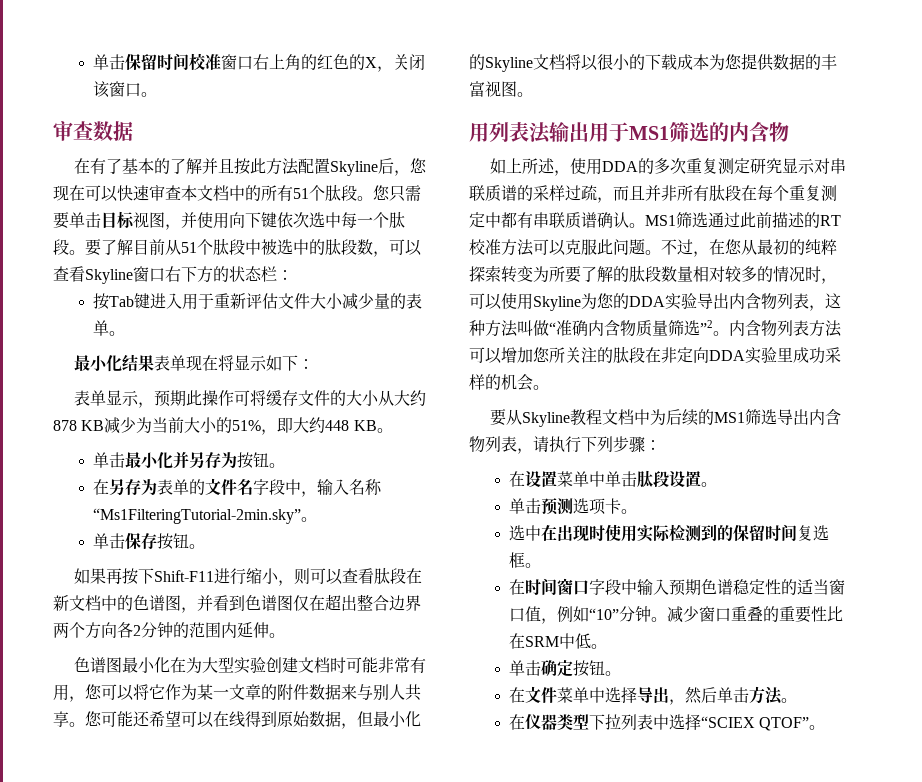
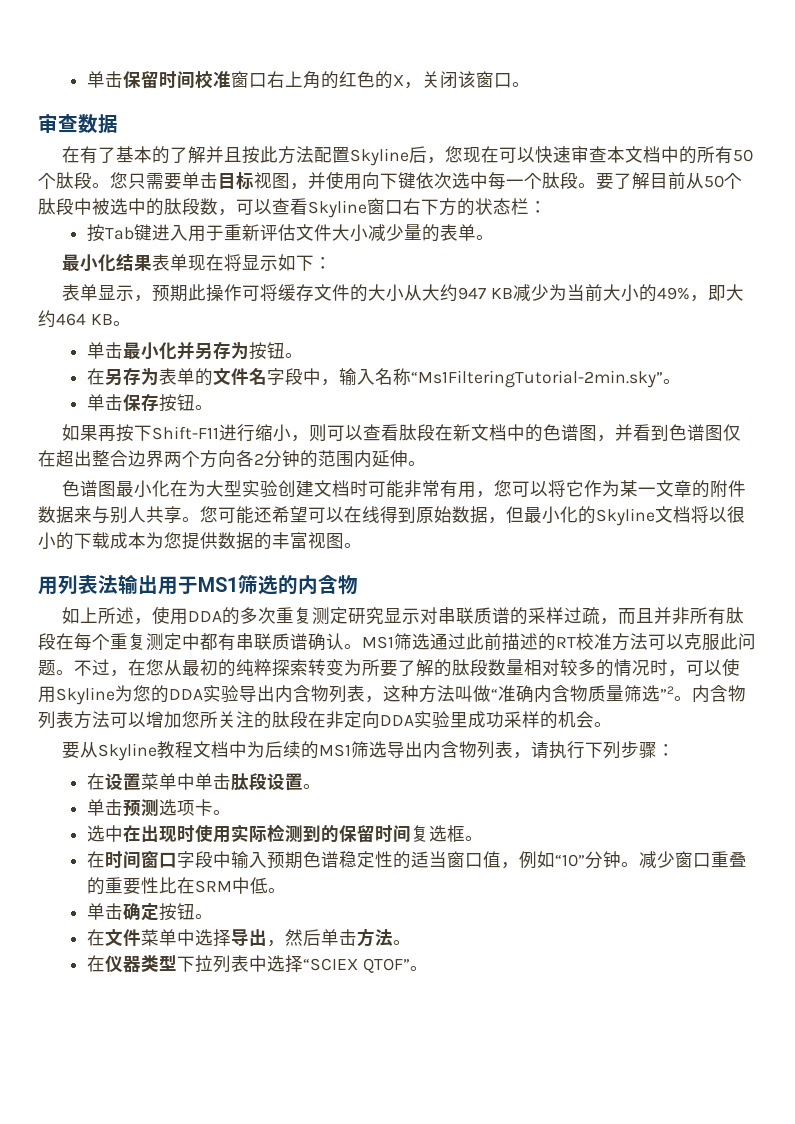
- 在有了基本的了解并且按此方法配置Skyline后，您现在可以快速审查本文档中的所有51个肽段。
+ 在有了基本的了解并且按此方法配置Skyline后，您现在可以快速审查本文档中的所有50个肽段。
- 要了解目前从51个肽段中被选中的肽段数，可以查看Skyline窗口右下方的状态栏：
+ 要了解目前从50个肽段中被选中的肽段数，可以查看Skyline窗口右下方的状态栏：
- 表单显示，预期此操作可将缓存文件的大小从大约878 KB减少为当前大小的51%，即大约448 KB。
+ 表单显示，预期此操作可将缓存文件的大小从大约947 KB减少为当前大小的49%，即大约464 KB。

